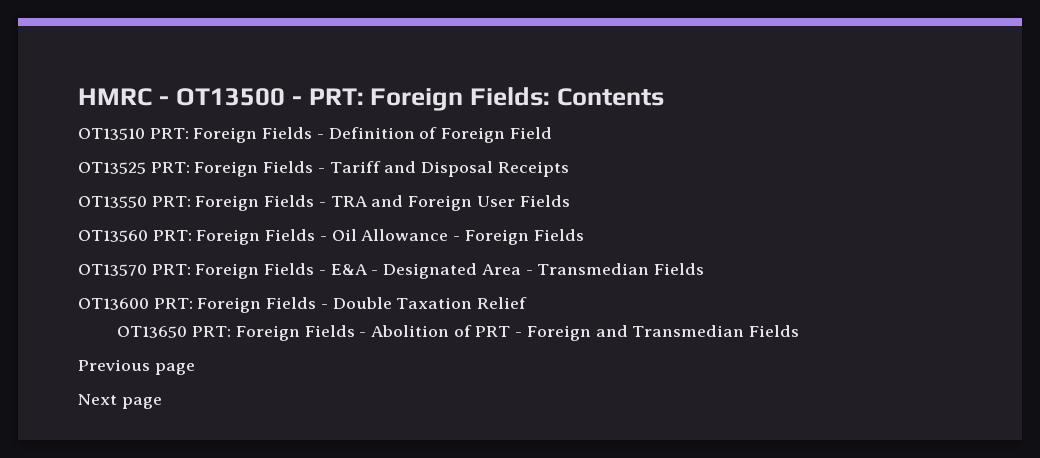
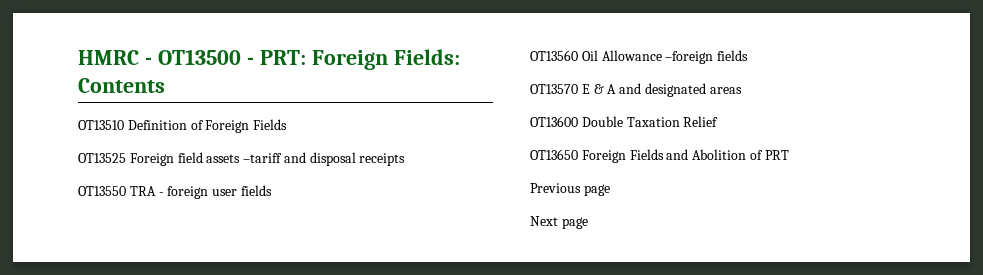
- OT13510 PRT: Foreign Fields - Definition of Foreign Field
+ OT13510 Definition of Foreign Fields
- OT13525 PRT: Foreign Fields - Tariff and Disposal Receipts
- OT13550 PRT: Foreign Fields - TRA and Foreign User Fields
- OT13560 PRT: Foreign Fields - Oil Allowance - Foreign Fields
- OT13570 PRT: Foreign Fields - E&A - Designated Area - Transmedian Fields
- OT13600 PRT: Foreign Fields - Double Taxation Relief
+ OT13525 Foreign field assets –tariff and disposal receipts
+ OT13550 TRA - foreign user fields
+ OT13560 Oil Allowance –foreign fields
+ OT13570 E & A and designated areas
+ OT13600 Double Taxation Relief
- OT13650 PRT: Foreign Fields - Abolition of PRT - Foreign and Transmedian Fields
+ OT13650 Foreign Fields and Abolition of PRT

